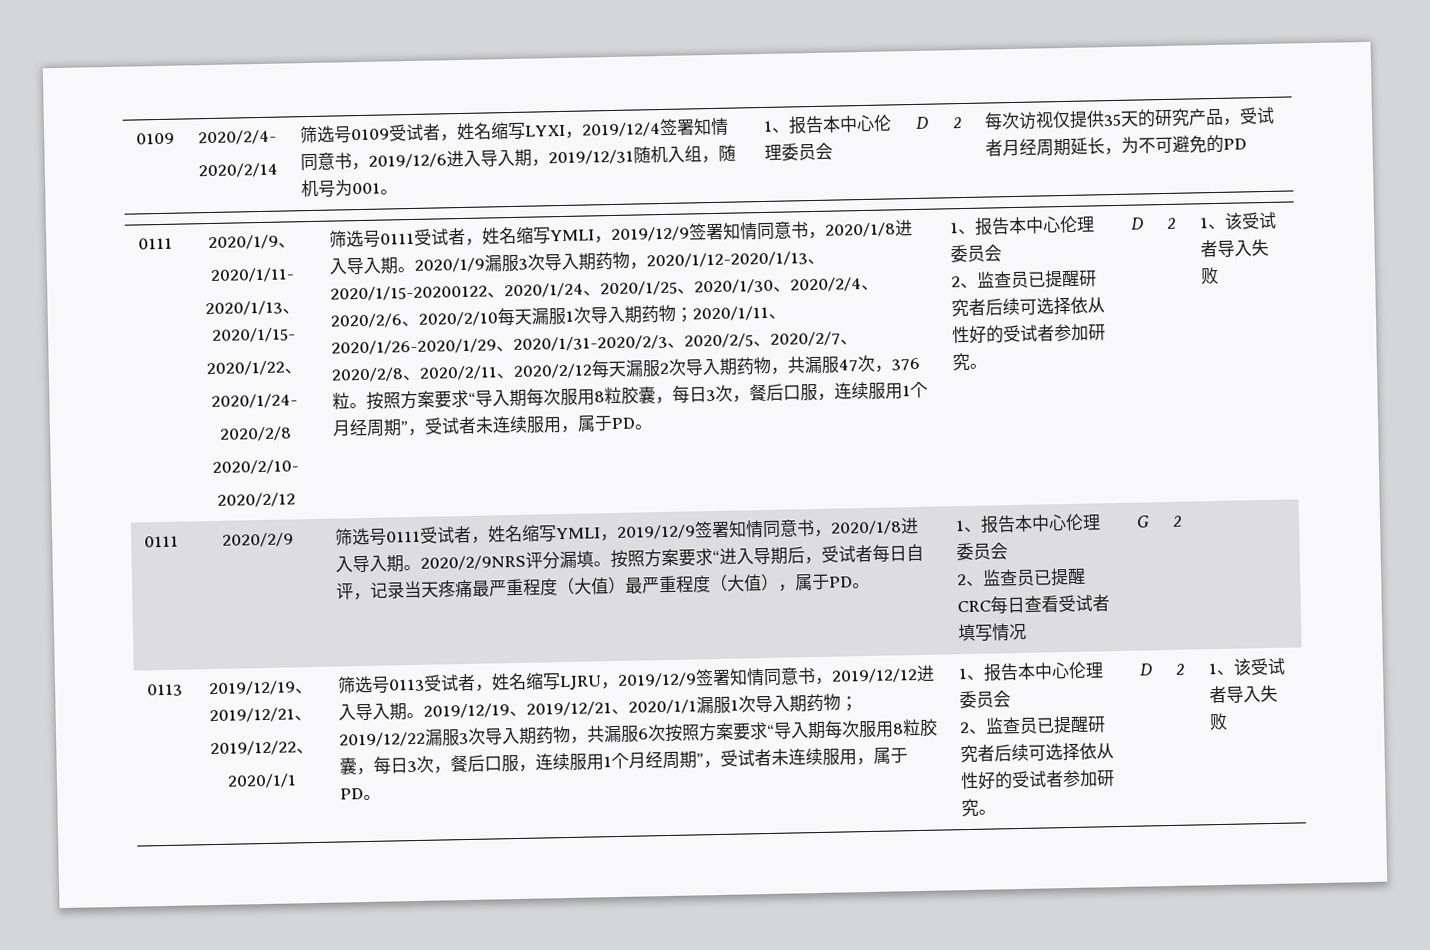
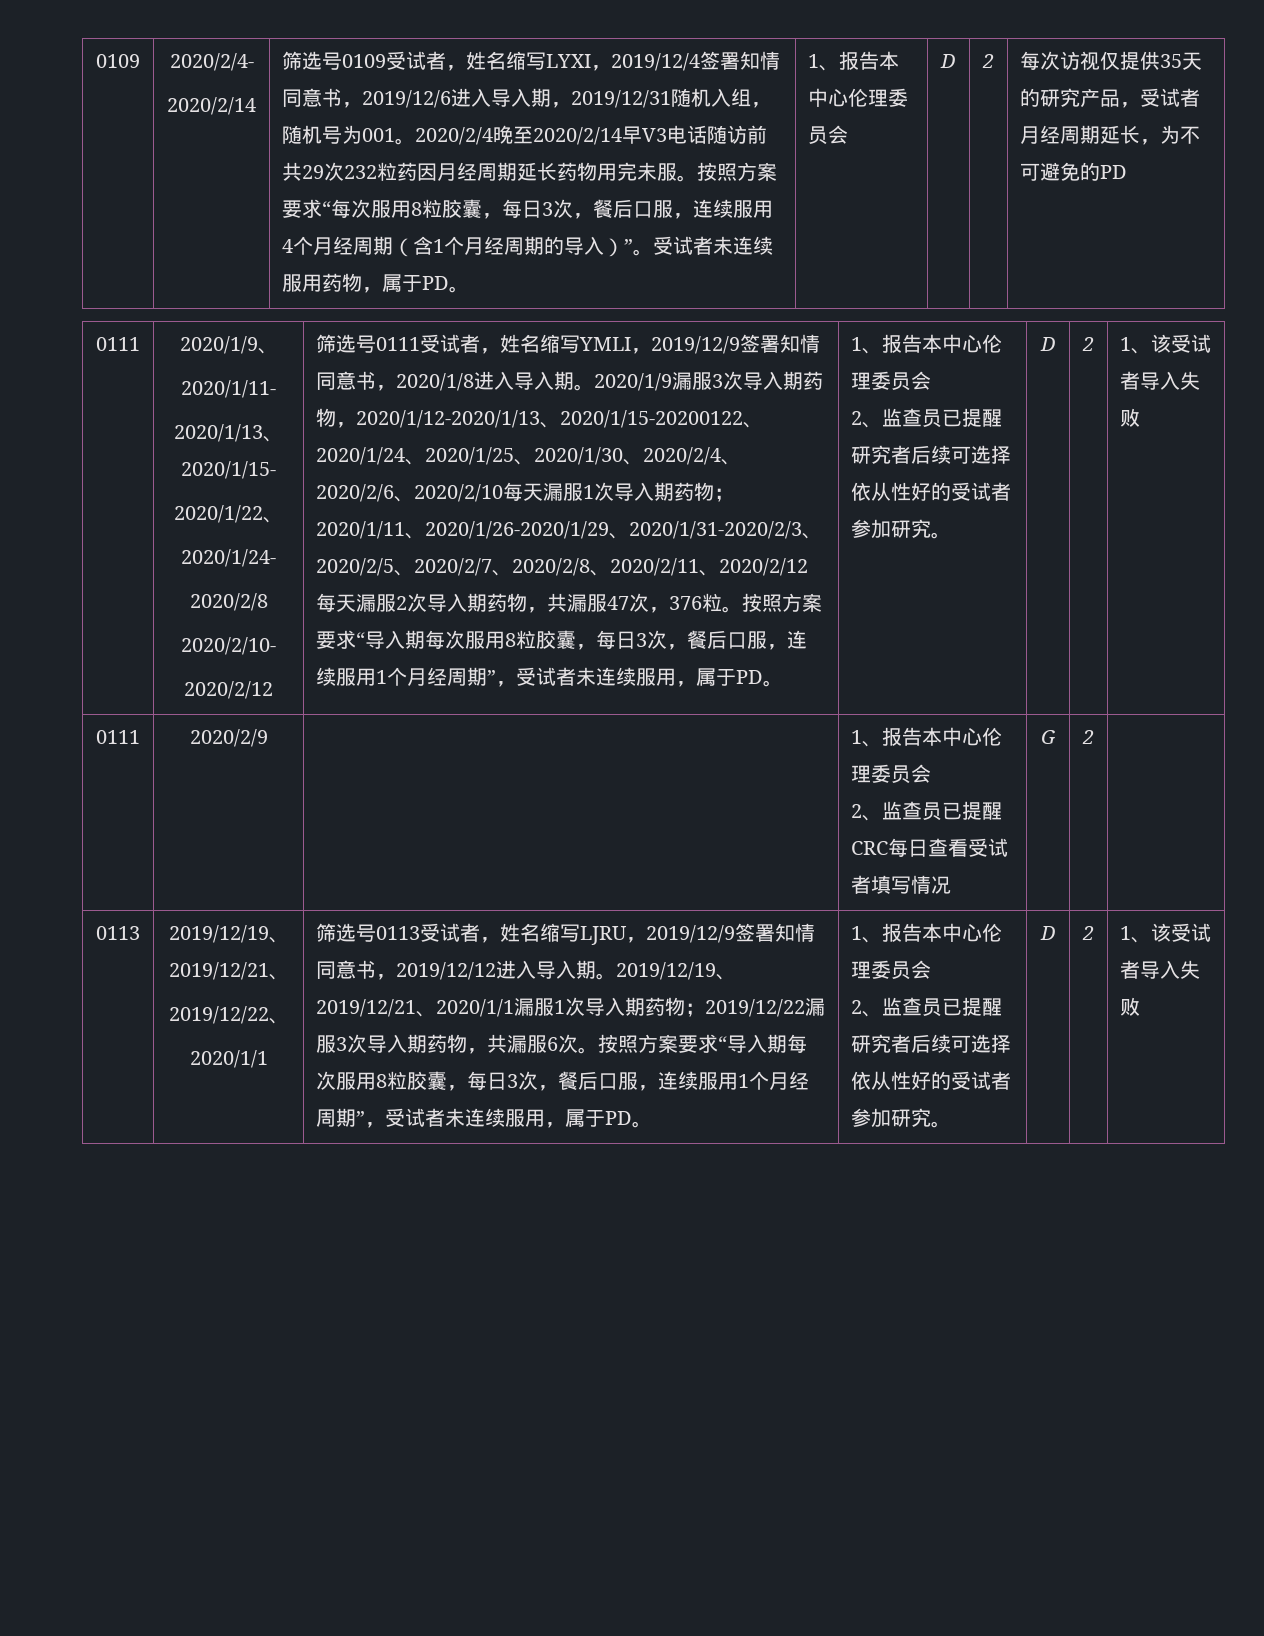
+ 2020/2/4晚至2020/2/14早V3电话随访前共29次232粒药因月经周期延长药物用完未服。按照方案要求“每次服用8粒胶囊，每日3次，餐后口服，连续服用4个月经周期（含1个月经周期的导入）”。受试者未连续服用药物，属于PD。
- 筛选号0111受试者，姓名缩写YMLI，2019/12/9签署知情同意书，2020/1/8进入导入期。2020/2/9NRS评分漏填。按照方案要求“进入导期后，受试者每日自评，记录当天疼痛最严重程度（大值）最严重程度（大值），属于PD。
- 2019/12/19、2019/12/21、2020/1/1漏服1次导入期药物；2019/12/22漏服3次导入期药物，共漏服6次按照方案要求“导入期每次服用8粒胶囊，每日3次，餐后口服，连续服用1个月经周期”，受试者未连续服用，属于PD。
+ 2019/12/19、2019/12/21、2020/1/1漏服1次导入期药物；2019/12/22漏服3次导入期药物，共漏服6次。按照方案要求“导入期每次服用8粒胶囊，每日3次，餐后口服，连续服用1个月经周期”，受试者未连续服用，属于PD。

